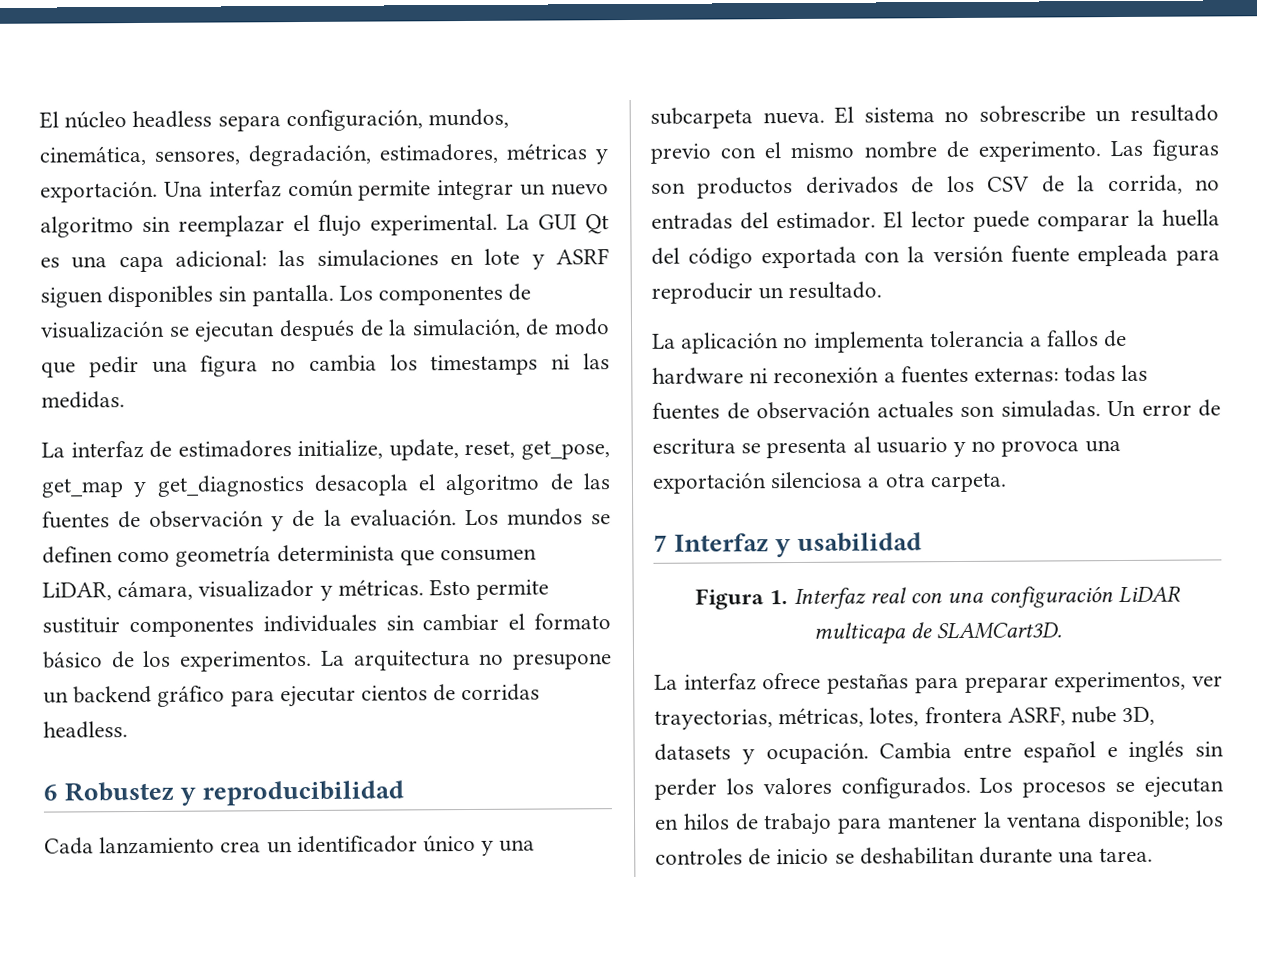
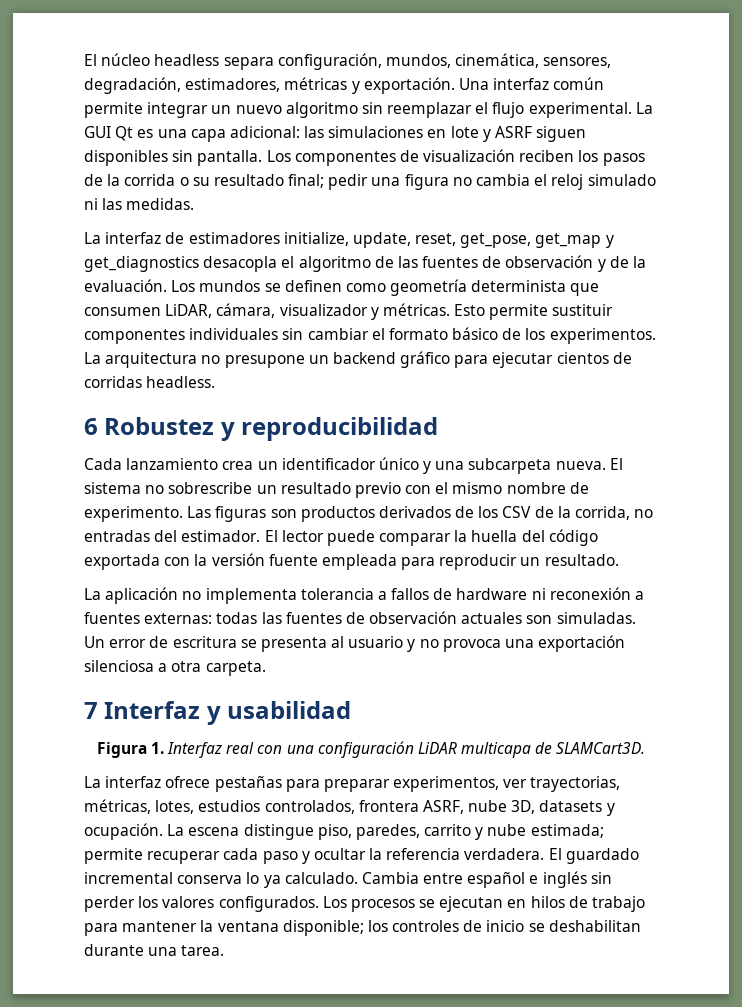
- Los componentes de visualización se ejecutan después de la simulación, de modo que pedir una figura no cambia los timestamps ni las medidas.
+ Los componentes de visualización reciben los pasos de la corrida o su resultado final; pedir una figura no cambia el reloj simulado ni las medidas.
- La interfaz ofrece pestañas para preparar experimentos, ver trayectorias, métricas, lotes, frontera ASRF, nube 3D, datasets y ocupación.
+ La interfaz ofrece pestañas para preparar experimentos, ver trayectorias, métricas, lotes, estudios controlados, frontera ASRF, nube 3D, datasets y ocupación.
+ La escena distingue piso, paredes, carrito y nube estimada; permite recuperar cada paso y ocultar la referencia verdadera. El guardado incremental conserva lo ya calculado.

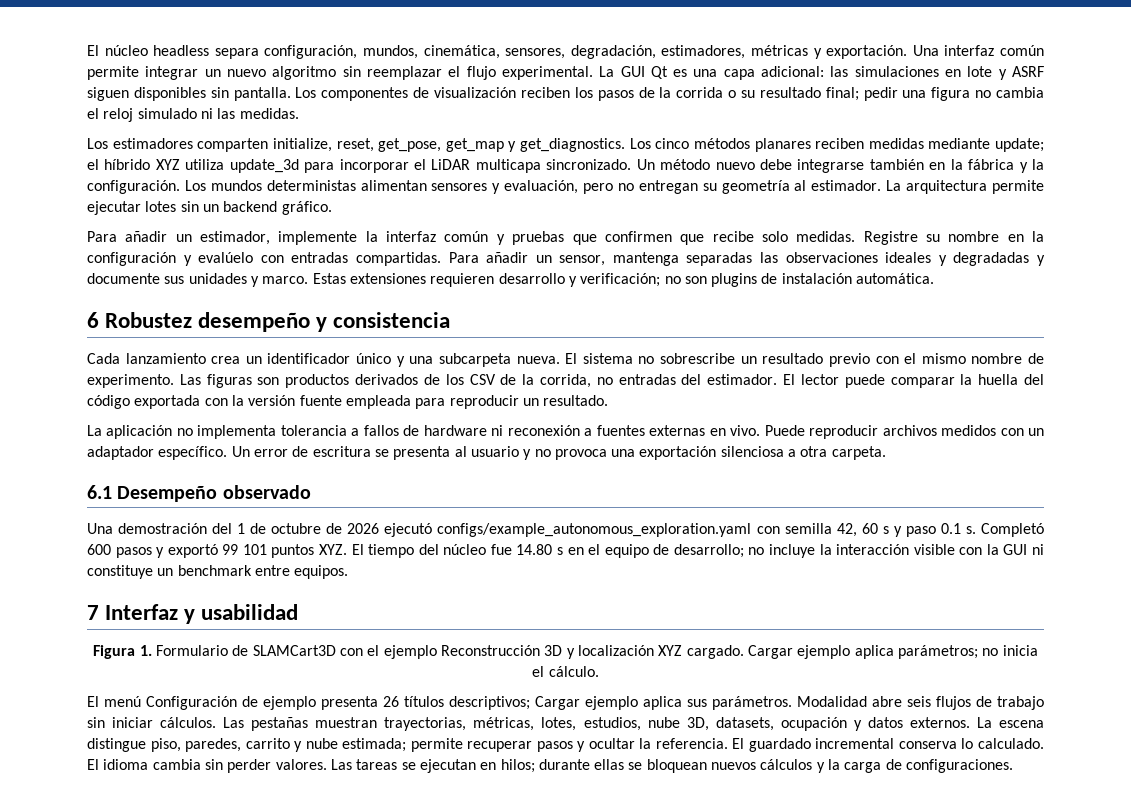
- La interfaz de estimadores initialize, update, reset, get_pose, get_map y get_diagnostics desacopla el algoritmo de las fuentes de observación y de la evaluación. Los mundos se definen como geometría determinista que consumen LiDAR, cámara, visualizador y métricas. Esto permite sustituir componentes individuales sin cambiar el formato básico de los experimentos. La arquitectura no presupone un backend gráfico para ejecutar cientos de corridas headless.
+ Los estimadores comparten initialize, reset, get_pose, get_map y get_diagnostics. Los cinco métodos planares reciben medidas mediante update; el híbrido XYZ utiliza update_3d para incorporar el LiDAR multicapa sincronizado. Un método nuevo debe integrarse también en la fábrica y la configuración. Los mundos deterministas alimentan sensores y evaluación, pero no entregan su geometría al estimador. La arquitectura permite ejecutar lotes sin un backend gráfico.
+ Para añadir un estimador, implemente la interfaz común y pruebas que confirmen que recibe solo medidas. Registre su nombre en la configuración y evalúelo con entradas compartidas. Para añadir un sensor, mantenga separadas las observaciones ideales y degradadas y documente sus unidades y marco. Estas extensiones requieren desarrollo y verificación; no son plugins de instalación automática.
- 6 Robustez y reproducibilidad
+ 6 Robustez desempeño y consistencia
- La aplicación no implementa tolerancia a fallos de hardware ni reconexión a fuentes externas: todas las fuentes de observación actuales son simuladas.
+ La aplicación no implementa tolerancia a fallos de hardware ni reconexión a fuentes externas en vivo. Puede reproducir archivos medidos con un adaptador específico.
+ 6.1 Desempeño observado
+ Una demostración del 1 de octubre de 2026 ejecutó configs/example_autonomous_exploration.yaml con semilla 42, 60 s y paso 0.1 s. Completó 600 pasos y exportó 99 101 puntos XYZ. El tiempo del núcleo fue 14.80 s en el equipo de desarrollo; no incluye la interacción visible con la GUI ni constituye un benchmark entre equipos.
- Figura 1. Interfaz real con una configuración LiDAR multicapa de SLAMCart3D.
- La interfaz ofrece pestañas para preparar experimentos, ver trayectorias, métricas, lotes, estudios controlados, frontera ASRF, nube 3D, datasets y ocupación.
+ Figura 1. Formulario de SLAMCart3D con el ejemplo Reconstrucción 3D y localización XYZ cargado. Cargar ejemplo aplica parámetros; no inicia el cálculo.
+ El menú Configuración de ejemplo presenta 26 títulos descriptivos; Cargar ejemplo aplica sus parámetros. Modalidad abre seis flujos de trabajo sin iniciar cálculos. Las pestañas muestran trayectorias, métricas, lotes, estudios, nube 3D, datasets, ocupación y datos externos.
- La escena distingue piso, paredes, carrito y nube estimada; permite recuperar cada paso y ocultar la referencia verdadera.
+ La escena distingue piso, paredes, carrito y nube estimada; permite recuperar pasos y ocultar la referencia.
- El guardado incremental conserva lo ya calculado. Cambia entre español e inglés sin perder los valores configurados. Los procesos se ejecutan en hilos de trabajo para mantener la ventana disponible; los controles de inicio se deshabilitan durante una tarea.
+ El guardado incremental conserva lo calculado. El idioma cambia sin perder valores. Las tareas se ejecutan en hilos; durante ellas se bloquean nuevos cálculos y la carga de configuraciones.

